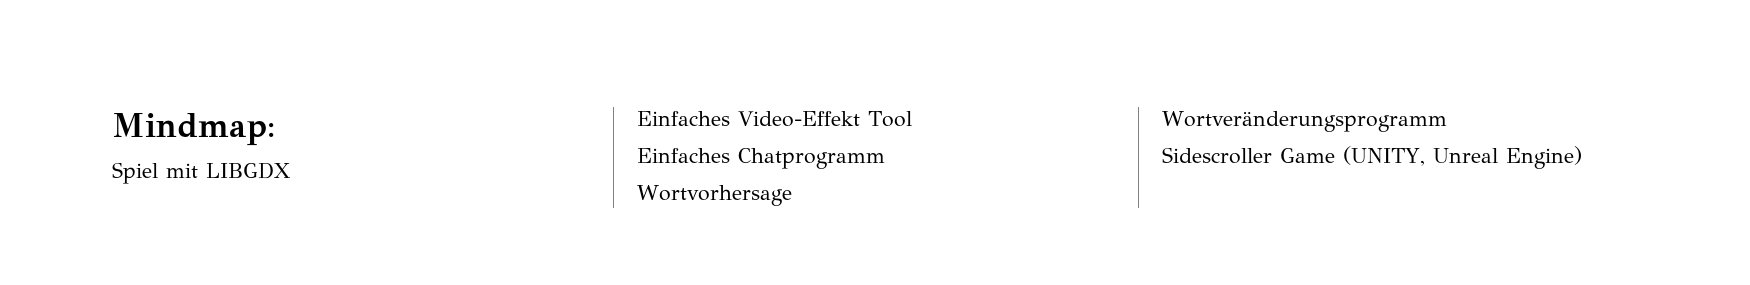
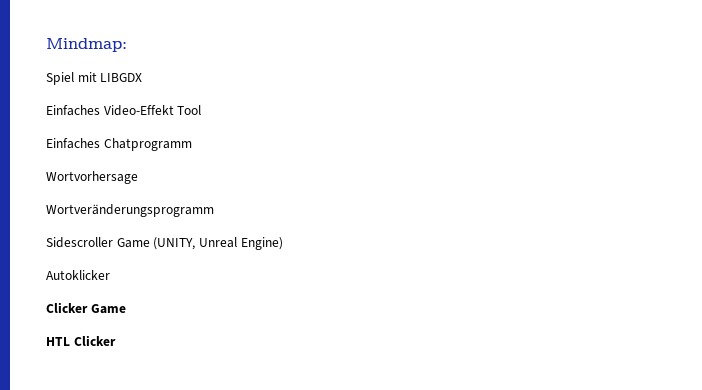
+ Autoklicker
+ Clicker Game
+ HTL Clicker

